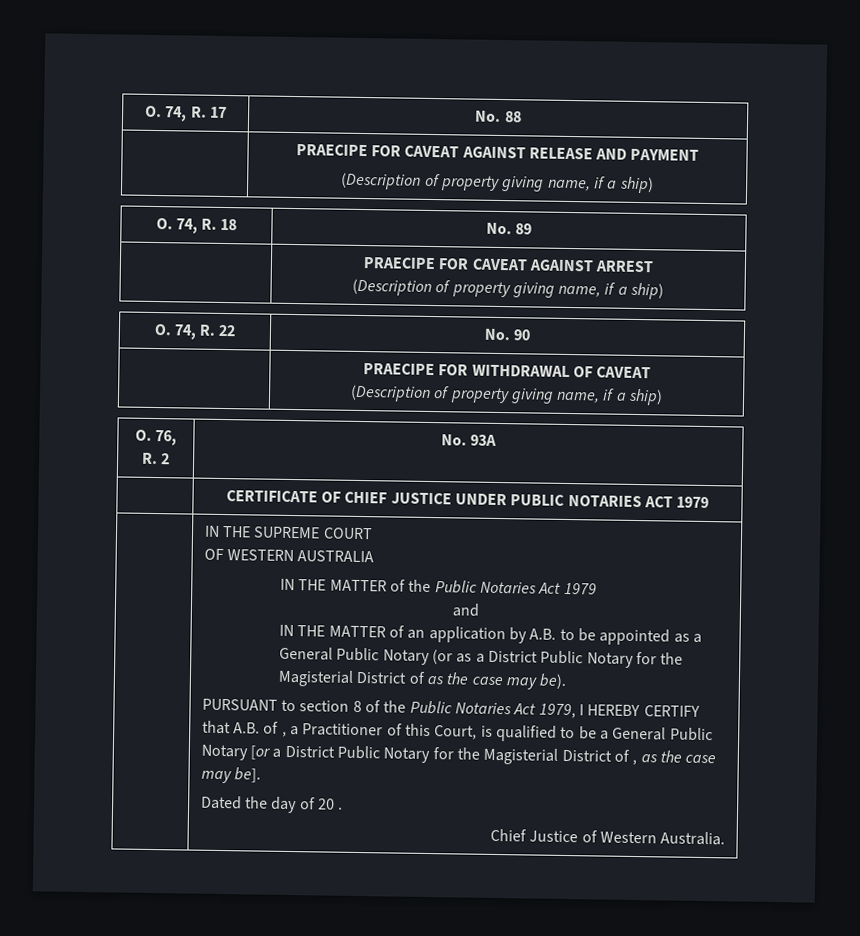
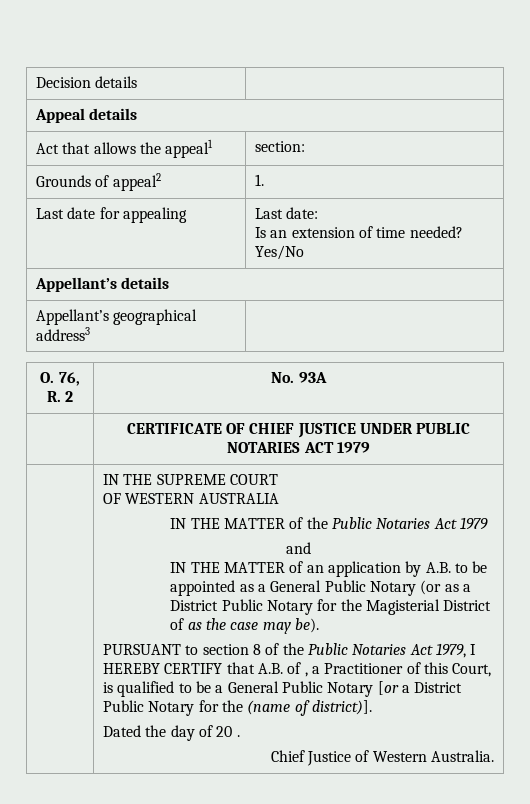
- O. 74, R. 17 | No. 88
- | PRAECIPE FOR CAVEAT AGAINST RELEASE AND PAYMENT
- (Description of property giving name, if a ship)
- O. 74, R. 18 | No. 89
- | PRAECIPE FOR CAVEAT AGAINST ARREST
- (Description of property giving name, if a ship)
- O. 74, R. 22 | No. 90
- | PRAECIPE FOR WITHDRAWAL OF CAVEAT
- (Description of property giving name, if a ship)
+ Decision details |
+ Appeal details
+ Act that allows the appeal1 | section:
+ Grounds of appeal2 | 1.
+ Last date for appealing | Last date:
+ Is an extension of time needed? Yes/No
+ Appellant’s details
+ Appellant’s geographical address3 |
- PURSUANT to section 8 of the Public Notaries Act 1979, I HEREBY CERTIFY that A.B. of , a Practitioner of this Court, is qualified to be a General Public Notary [or a District Public Notary for the Magisterial District of , as the case may be].
+ PURSUANT to section 8 of the Public Notaries Act 1979, I HEREBY CERTIFY that A.B. of , a Practitioner of this Court, is qualified to be a General Public Notary [or a District Public Notary for the (name of district)].

